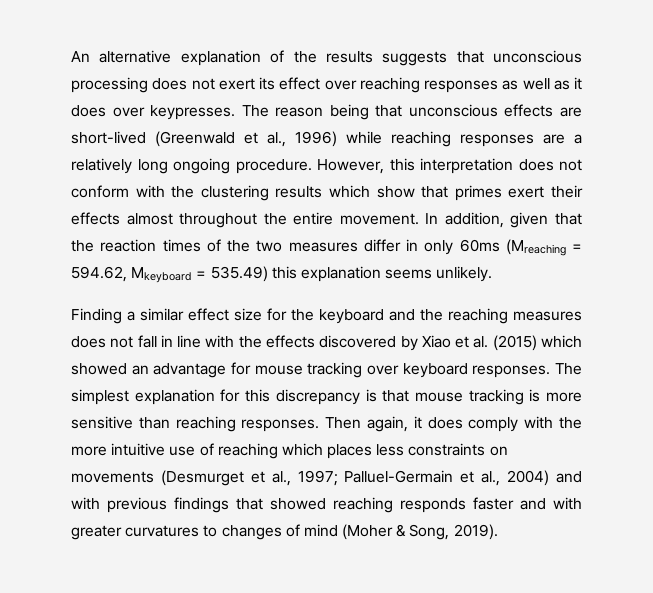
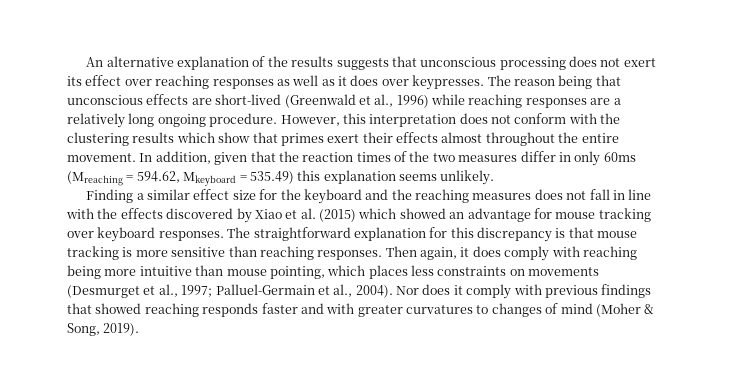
- The simplest explanation for this discrepancy is that mouse tracking is more sensitive than reaching responses.
+ The straightforward explanation for this discrepancy is that mouse tracking is more sensitive than reaching responses.
- Then again, it does comply with the more intuitive use of reaching which places less constraints on movements (Desmurget et al., 1997; Palluel-Germain et al., 2004) and with previous findings that showed reaching responds faster and with greater curvatures to changes of mind (Moher & Song, 2019).
+ Then again, it does comply with reaching being more intuitive than mouse pointing, which places less constraints on movements (Desmurget et al., 1997; Palluel-Germain et al., 2004). Nor does it comply with previous findings that showed reaching responds faster and with greater curvatures to changes of mind (Moher & Song, 2019).

